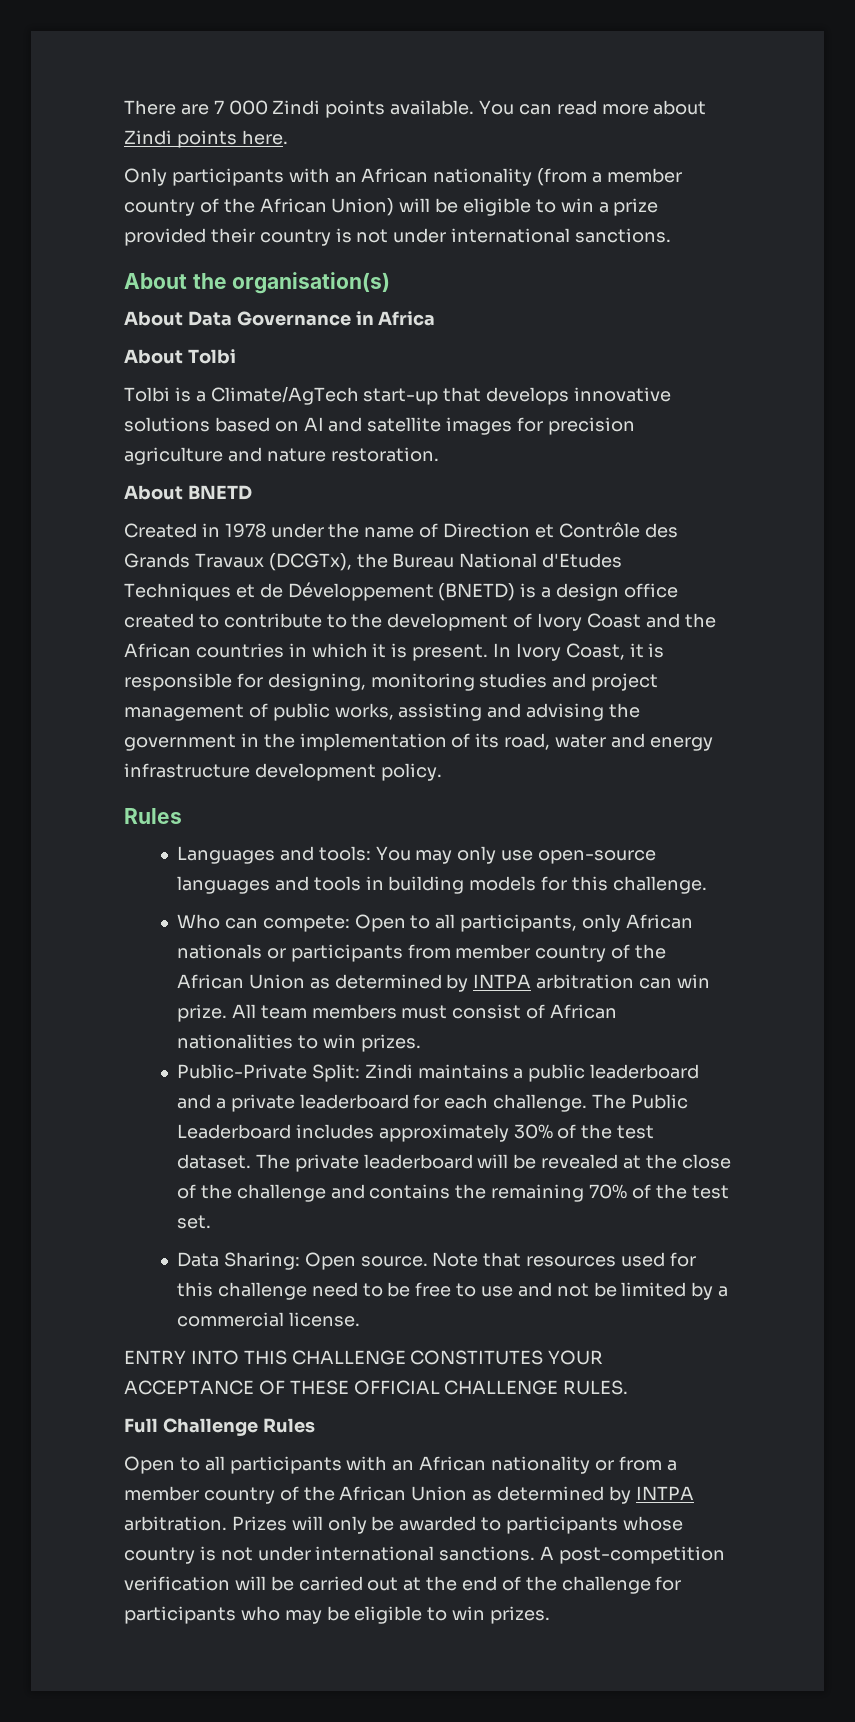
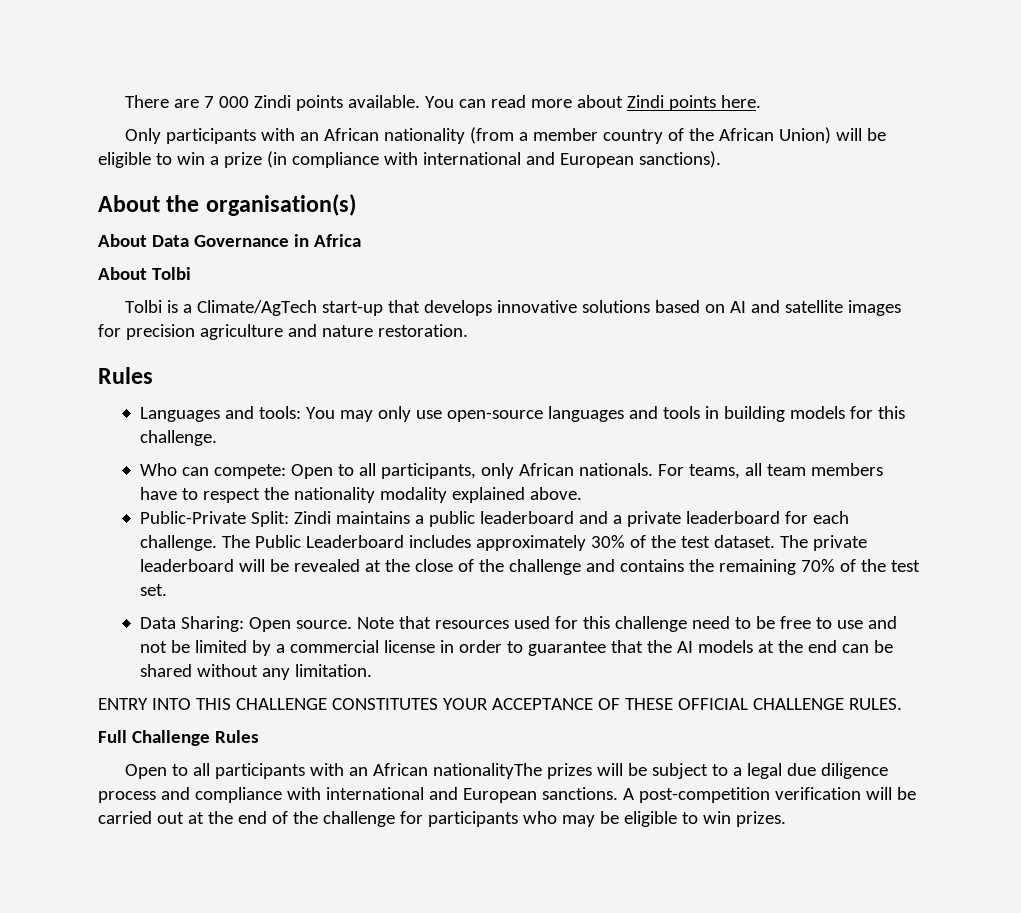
- Only participants with an African nationality (from a member country of the African Union) will be eligible to win a prize provided their country is not under international sanctions.
+ Only participants with an African nationality (from a member country of the African Union) will be eligible to win a prize (in compliance with international and European sanctions).
- About BNETD
- Created in 1978 under the name of Direction et Contrôle des Grands Travaux (DCGTx), the Bureau National d'Etudes Techniques et de Développement (BNETD) is a design office created to contribute to the development of Ivory Coast and the African countries in which it is present. In Ivory Coast, it is responsible for designing, monitoring studies and project management of public works, assisting and advising the government in the implementation of its road, water and energy infrastructure development policy.
- Who can compete: Open to all participants, only African nationals or participants from member country of the African Union as determined by INTPA arbitration can win prize. All team members must consist of African nationalities to win prizes.
+ Who can compete: Open to all participants, only African nationals. For teams, all team members have to respect the nationality modality explained above.
- Note that resources used for this challenge need to be free to use and not be limited by a commercial license.
+ Note that resources used for this challenge need to be free to use and not be limited by a commercial license in order to guarantee that the AI models at the end can be shared without any limitation.
- Open to all participants with an African nationality or from a member country of the African Union as determined by INTPA arbitration. Prizes will only be awarded to participants whose country is not under international sanctions.
+ Open to all participants with an African nationalityThe prizes will be subject to a legal due diligence process and compliance with international and European sanctions.

